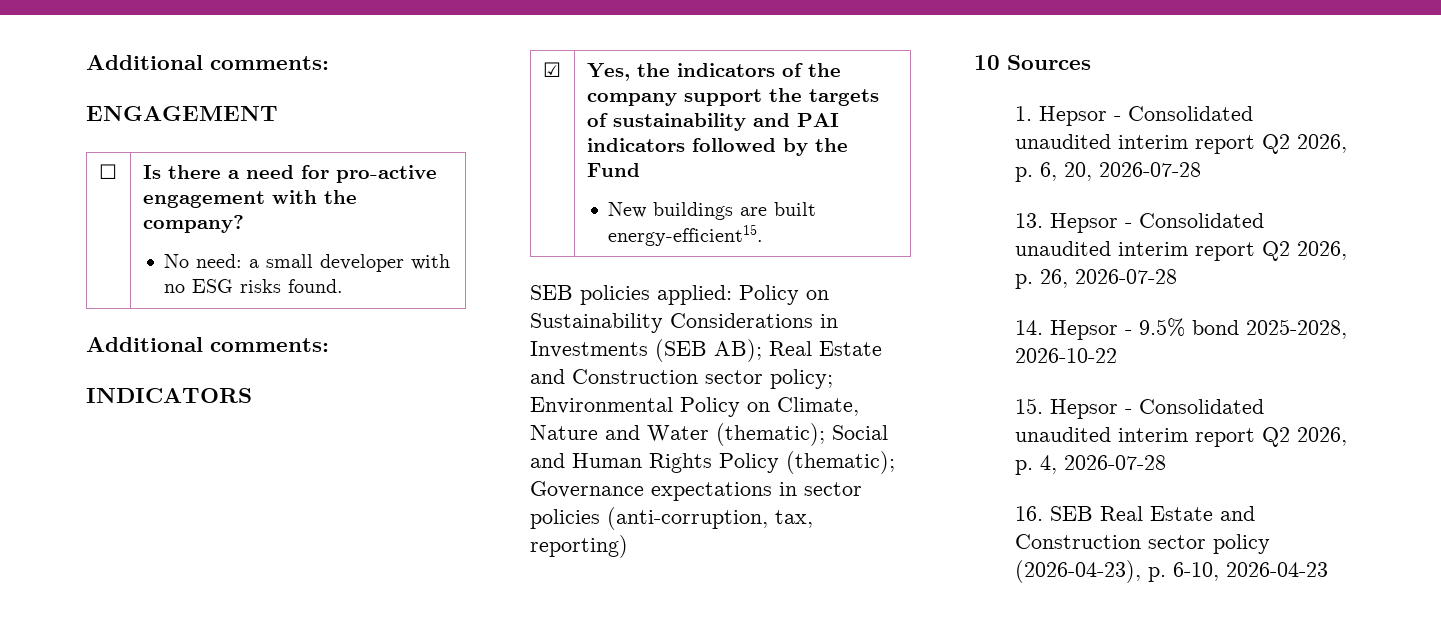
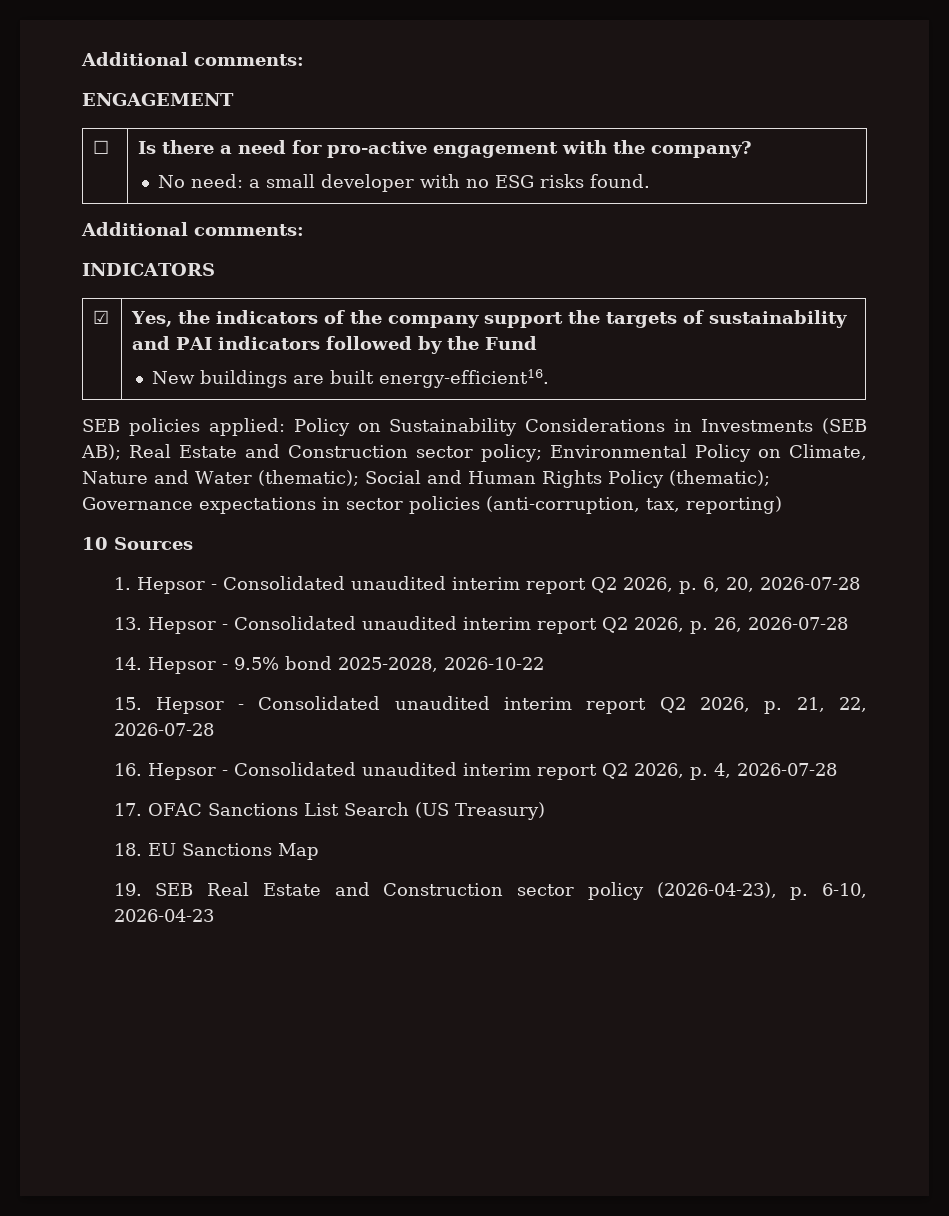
  ☑ | Yes, the indicators of the company support the targets of sustainability and PAI indicators followed by the Fund
- New buildings are built energy-efficient15.
+ New buildings are built energy-efficient16.
- 15. Hepsor - Consolidated unaudited interim report Q2 2026, p. 4, 2026-07-28
- 16. SEB Real Estate and Construction sector policy (2026-04-23), p. 6-10, 2026-04-23
+ 15. Hepsor - Consolidated unaudited interim report Q2 2026, p. 21, 22, 2026-07-28
+ 16. Hepsor - Consolidated unaudited interim report Q2 2026, p. 4, 2026-07-28
+ 17. OFAC Sanctions List Search (US Treasury)
+ 18. EU Sanctions Map
+ 19. SEB Real Estate and Construction sector policy (2026-04-23), p. 6-10, 2026-04-23

